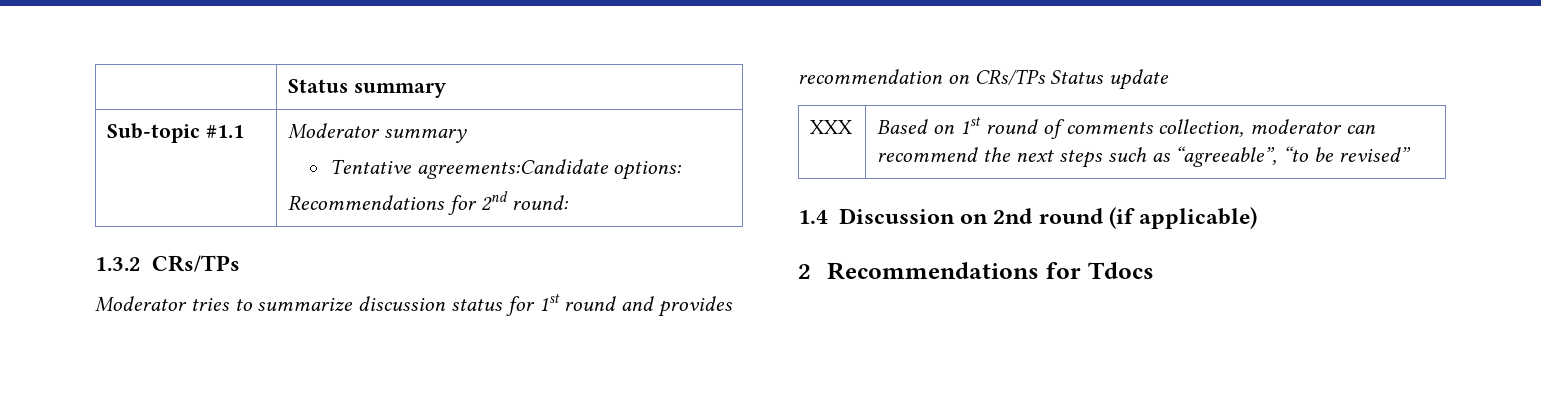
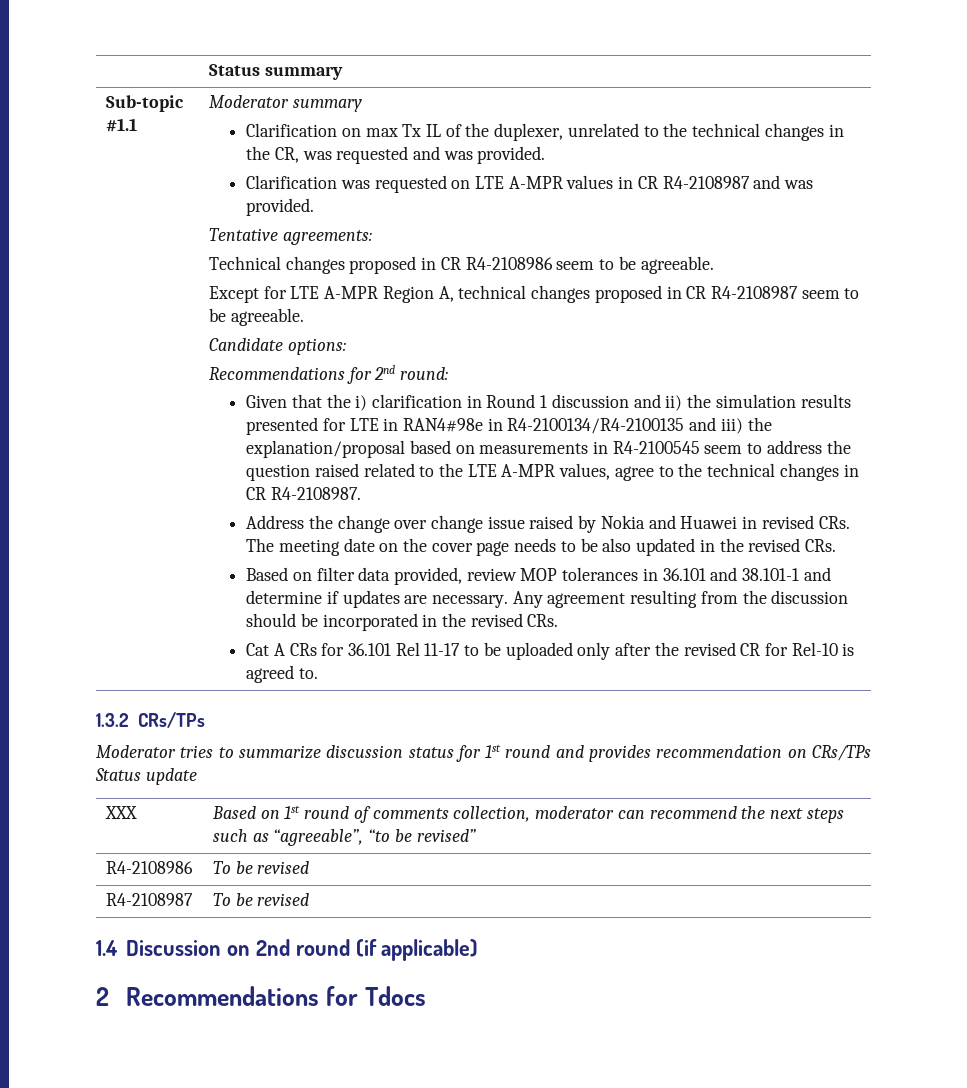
- Tentative agreements:Candidate options:
+ Clarification on max Tx IL of the duplexer, unrelated to the technical changes in the CR, was requested and was provided.
+ Clarification was requested on LTE A-MPR values in CR R4-2108987 and was provided.
+ Tentative agreements:
+ Technical changes proposed in CR R4-2108986 seem to be agreeable.
+ Except for LTE A-MPR Region A, technical changes proposed in CR R4-2108987 seem to be agreeable.
+ Candidate options:
+ Given that the i) clarification in Round 1 discussion and ii) the simulation results presented for LTE in RAN4#98e in R4-2100134/R4-2100135 and iii) the explanation/proposal based on measurements in R4-2100545 seem to address the question raised related to the LTE A-MPR values, agree to the technical changes in CR R4-2108987.
+ Address the change over change issue raised by Nokia and Huawei in revised CRs. The meeting date on the cover page needs to be also updated in the revised CRs.
+ Based on filter data provided, review MOP tolerances in 36.101 and 38.101-1 and determine if updates are necessary. Any agreement resulting from the discussion should be incorporated in the revised CRs.
+ Cat A CRs for 36.101 Rel 11-17 to be uploaded only after the revised CR for Rel-10 is agreed to.
+ R4-2108986 | To be revised
+ R4-2108987 | To be revised

